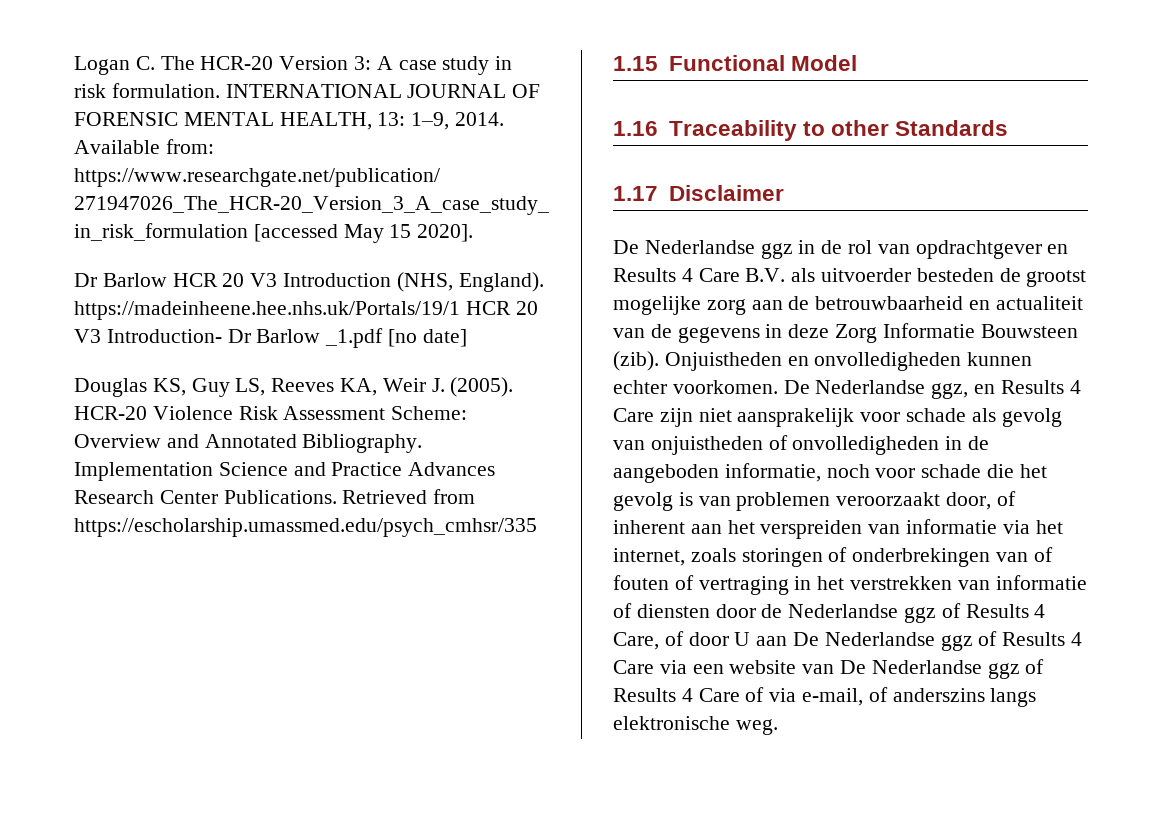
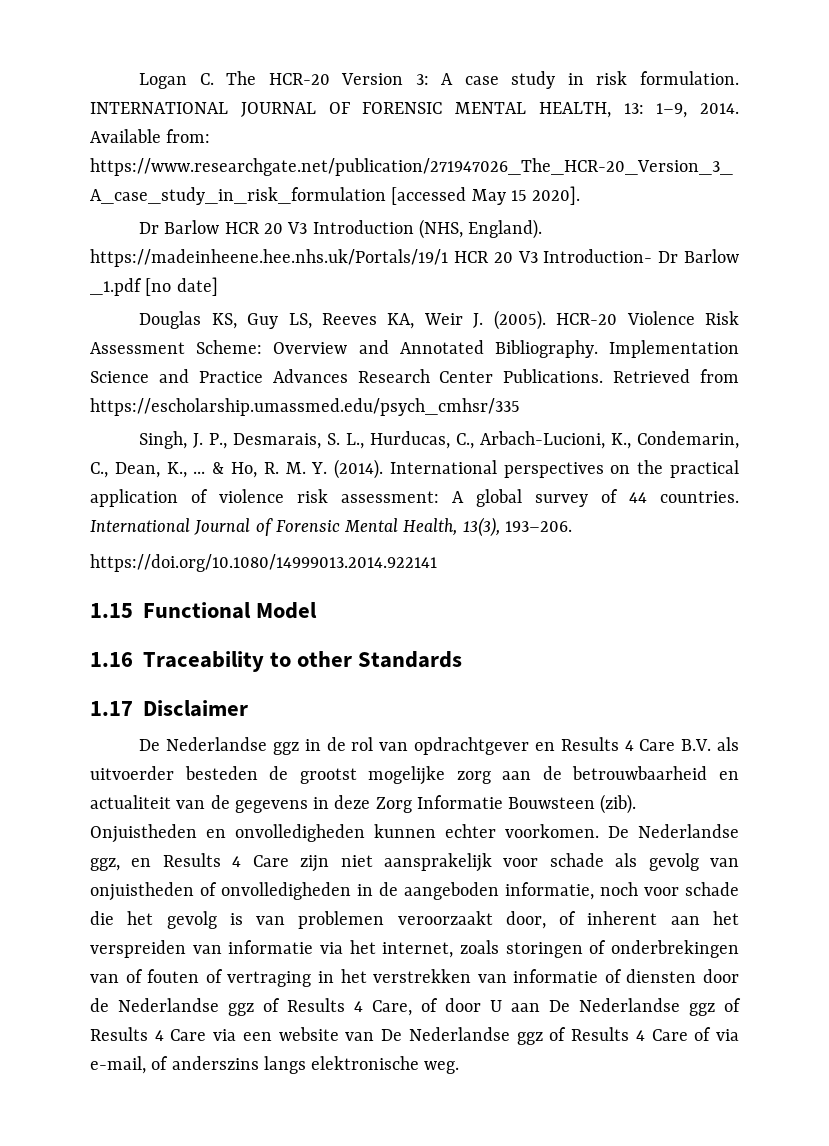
+ Singh, J. P., Desmarais, S. L., Hurducas, C., Arbach-Lucioni, K., Condemarin, C., Dean, K., ... & Ho, R. M. Y. (2014). International perspectives on the practical application of violence risk assessment: A global survey of 44 countries. International Journal of Forensic Mental Health, 13(3), 193–206.
+ https://doi.org/10.1080/14999013.2014.922141

